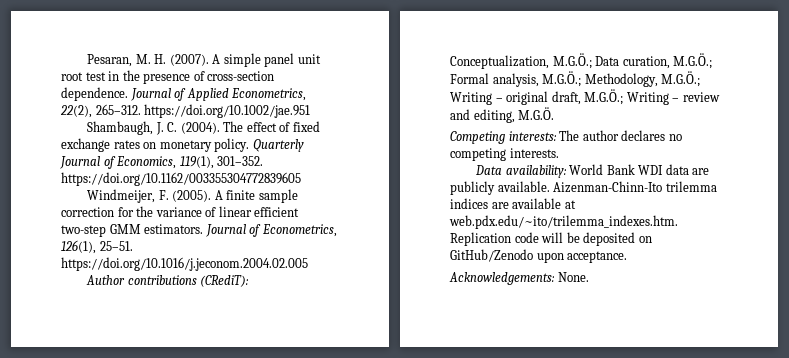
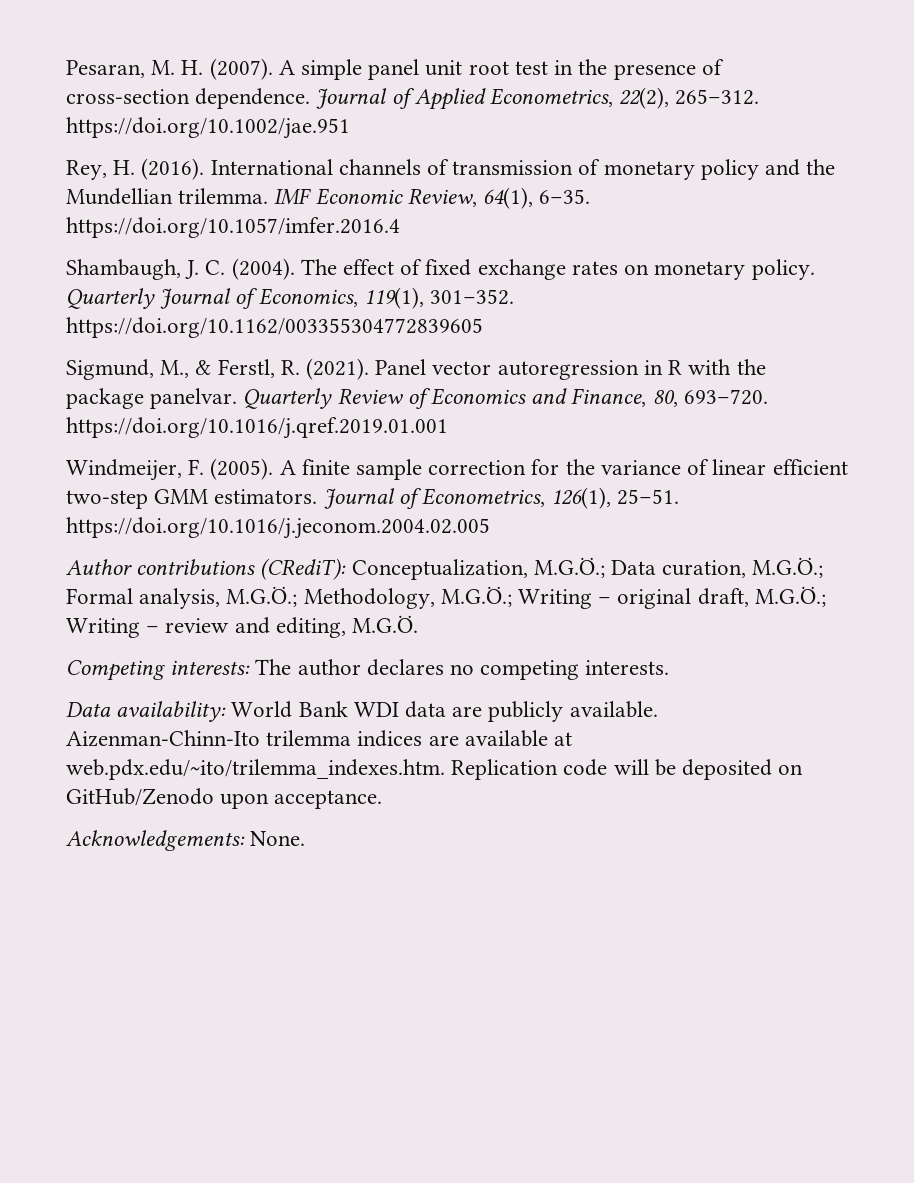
+ Rey, H. (2016). International channels of transmission of monetary policy and the Mundellian trilemma. IMF Economic Review, 64(1), 6–35. https://doi.org/10.1057/imfer.2016.4
+ Sigmund, M., & Ferstl, R. (2021). Panel vector autoregression in R with the package panelvar. Quarterly Review of Economics and Finance, 80, 693–720. https://doi.org/10.1016/j.qref.2019.01.001

